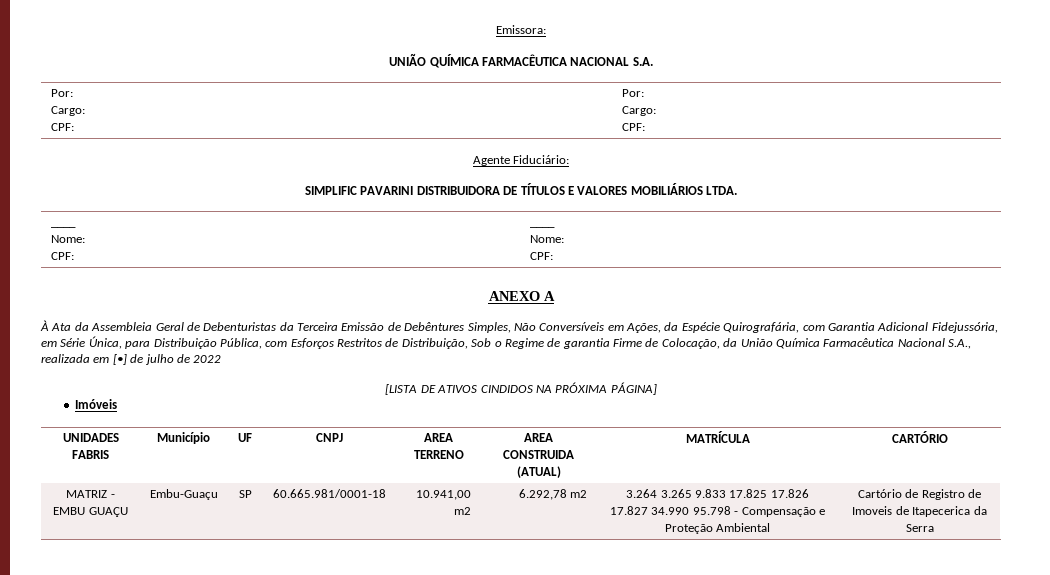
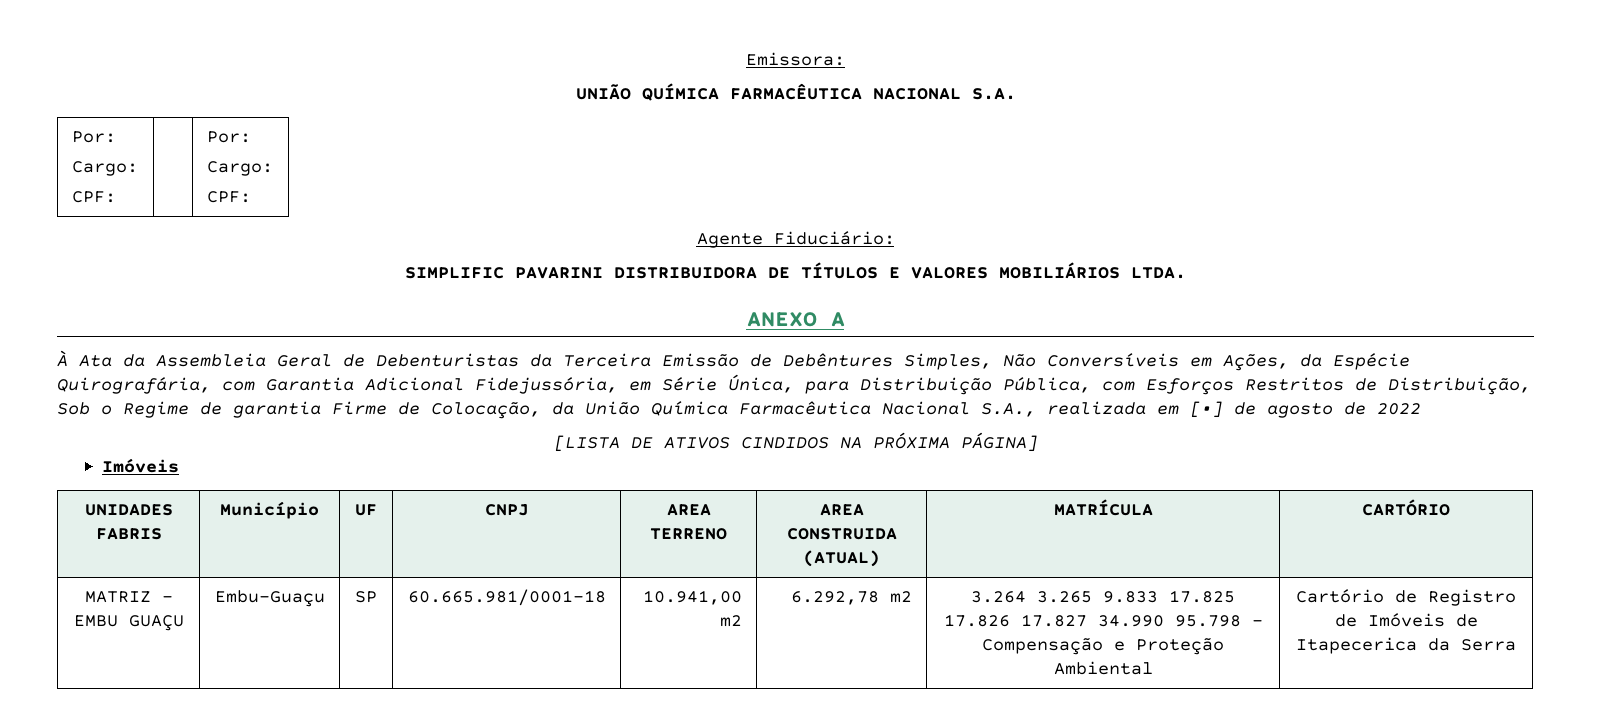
  SIMPLIFIC PAVARINI DISTRIBUIDORA DE TÍTULOS E VALORES MOBILIÁRIOS LTDA.
- ____
- Nome:
- CPF: | ____
- Nome:
- CPF:
- À Ata da Assembleia Geral de Debenturistas da Terceira Emissão de Debêntures Simples, Não Conversíveis em Ações, da Espécie Quirografária, com Garantia Adicional Fidejussória, em Série Única, para Distribuição Pública, com Esforços Restritos de Distribuição, Sob o Regime de garantia Firme de Colocação, da União Química Farmacêutica Nacional S.A., realizada em [•] de julho de 2022
+ À Ata da Assembleia Geral de Debenturistas da Terceira Emissão de Debêntures Simples, Não Conversíveis em Ações, da Espécie Quirografária, com Garantia Adicional Fidejussória, em Série Única, para Distribuição Pública, com Esforços Restritos de Distribuição, Sob o Regime de garantia Firme de Colocação, da União Química Farmacêutica Nacional S.A., realizada em [•] de agosto de 2022
- MATRIZ - EMBU GUAÇU | Embu-Guaçu | SP | 60.665.981/0001-18 | 10.941,00 m2 | 6.292,78 m2 | 3.264 3.265 9.833 17.825 17.826 17.827 34.990 95.798 - Compensação e Proteção Ambiental | Cartório de Registro de Imoveis de Itapecerica da Serra
+ MATRIZ - EMBU GUAÇU | Embu-Guaçu | SP | 60.665.981/0001-18 | 10.941,00 m2 | 6.292,78 m2 | 3.264 3.265 9.833 17.825 17.826 17.827 34.990 95.798 - Compensação e Proteção Ambiental | Cartório de Registro de Imóveis de Itapecerica da Serra

